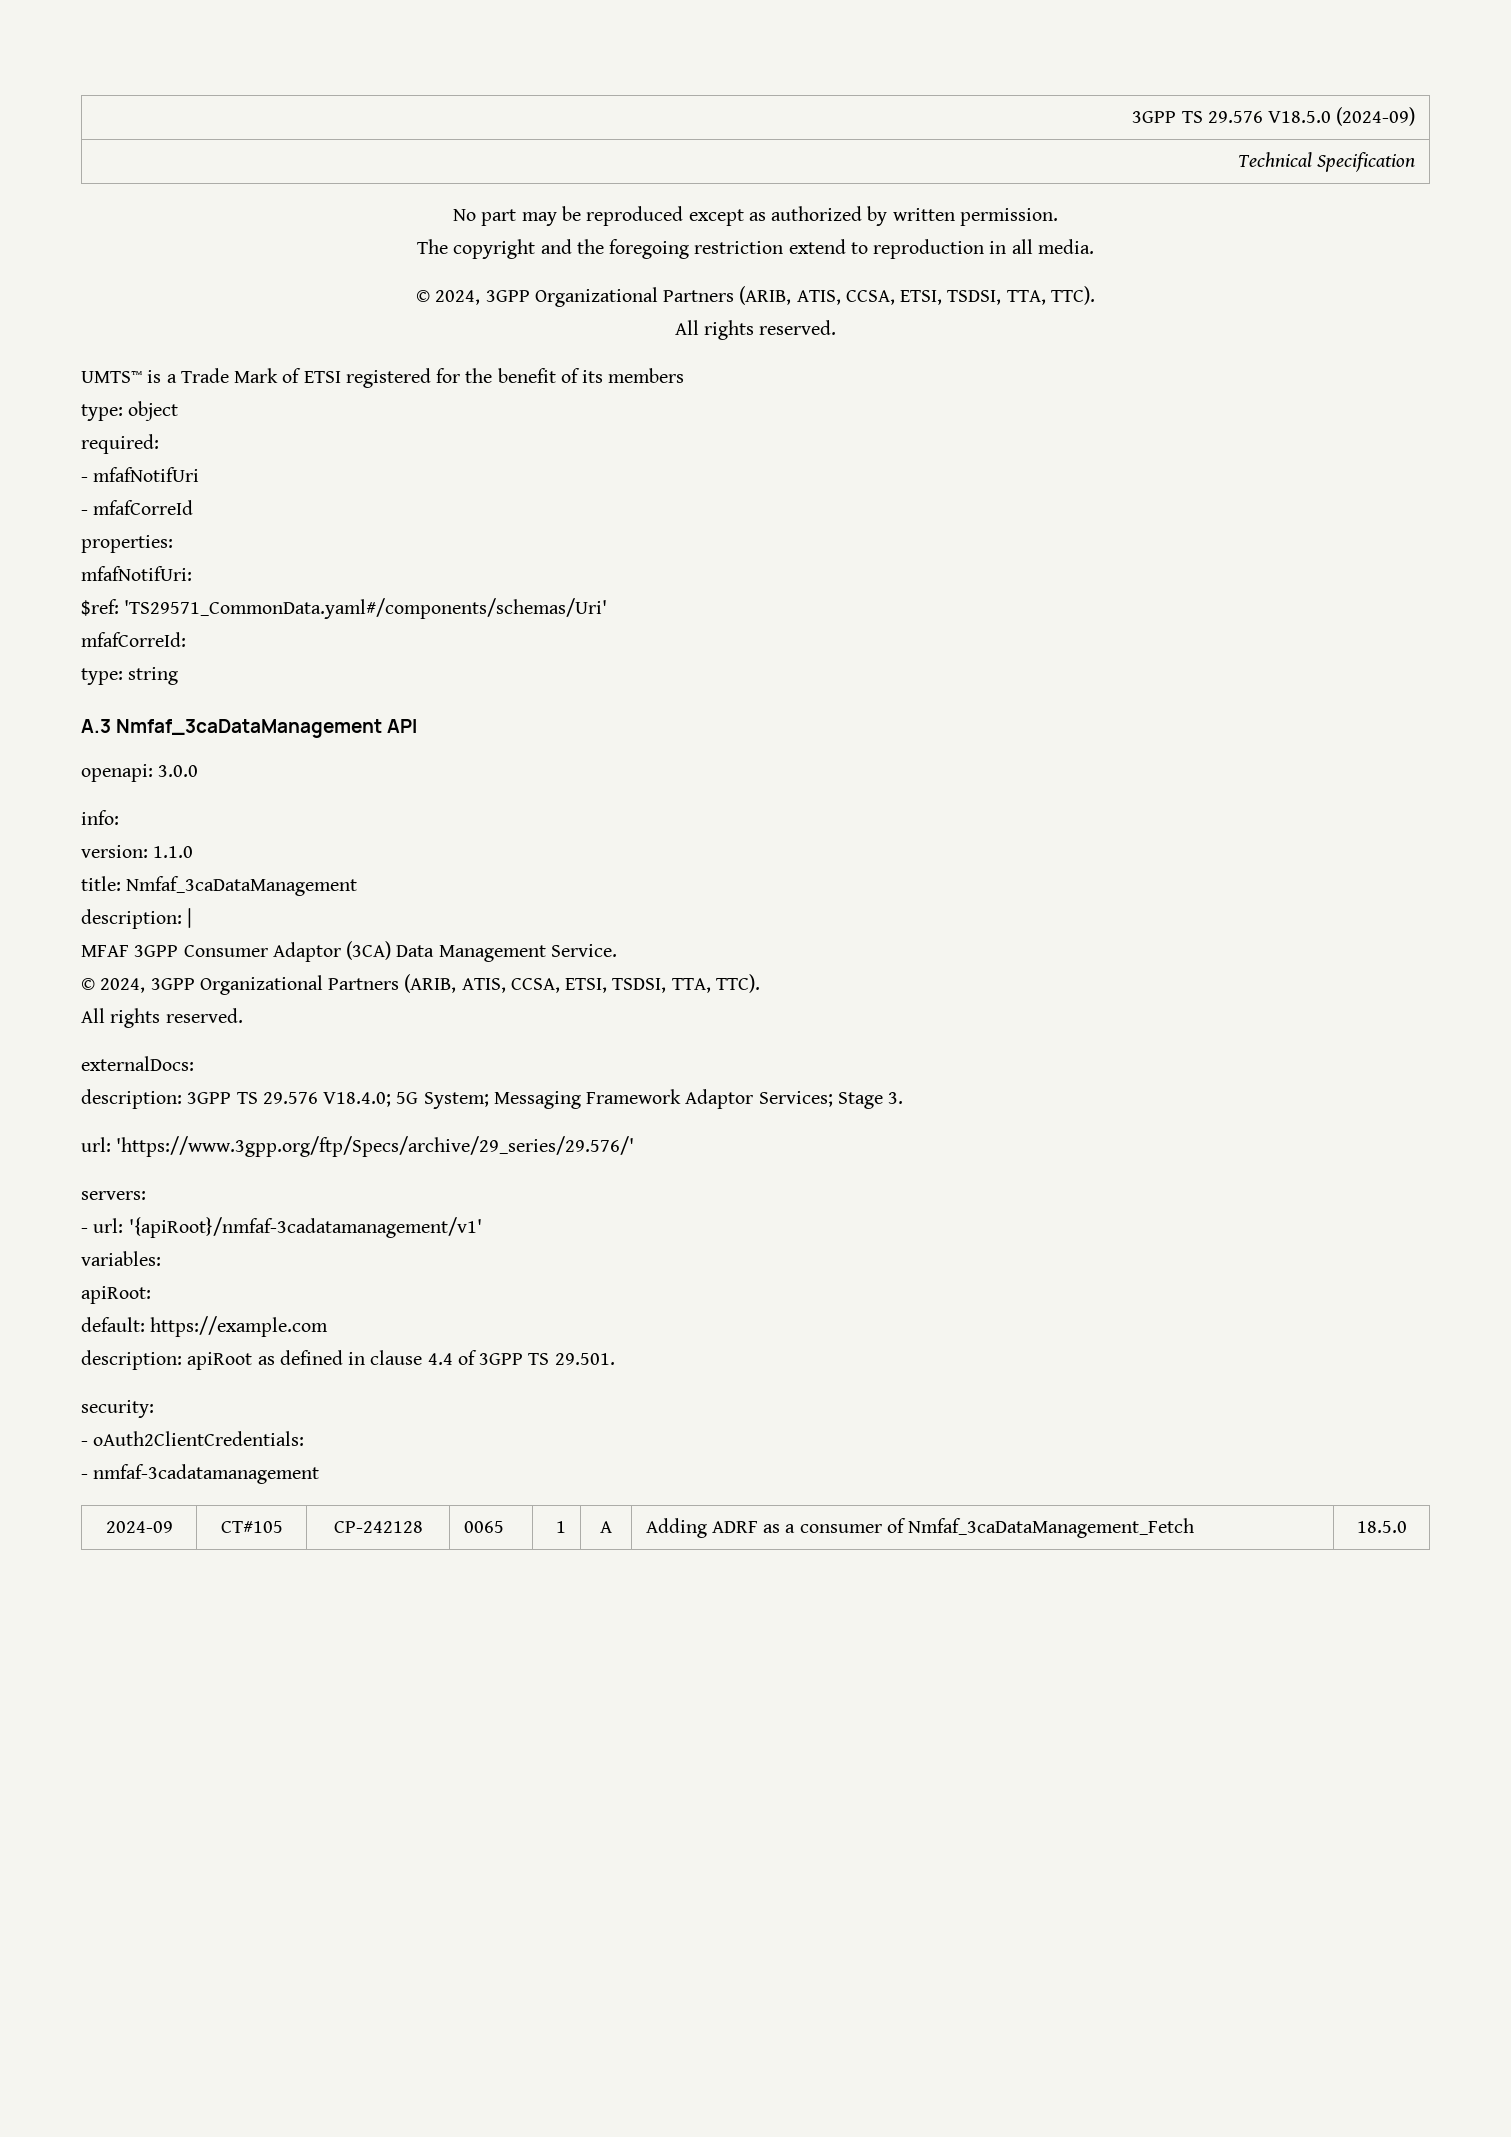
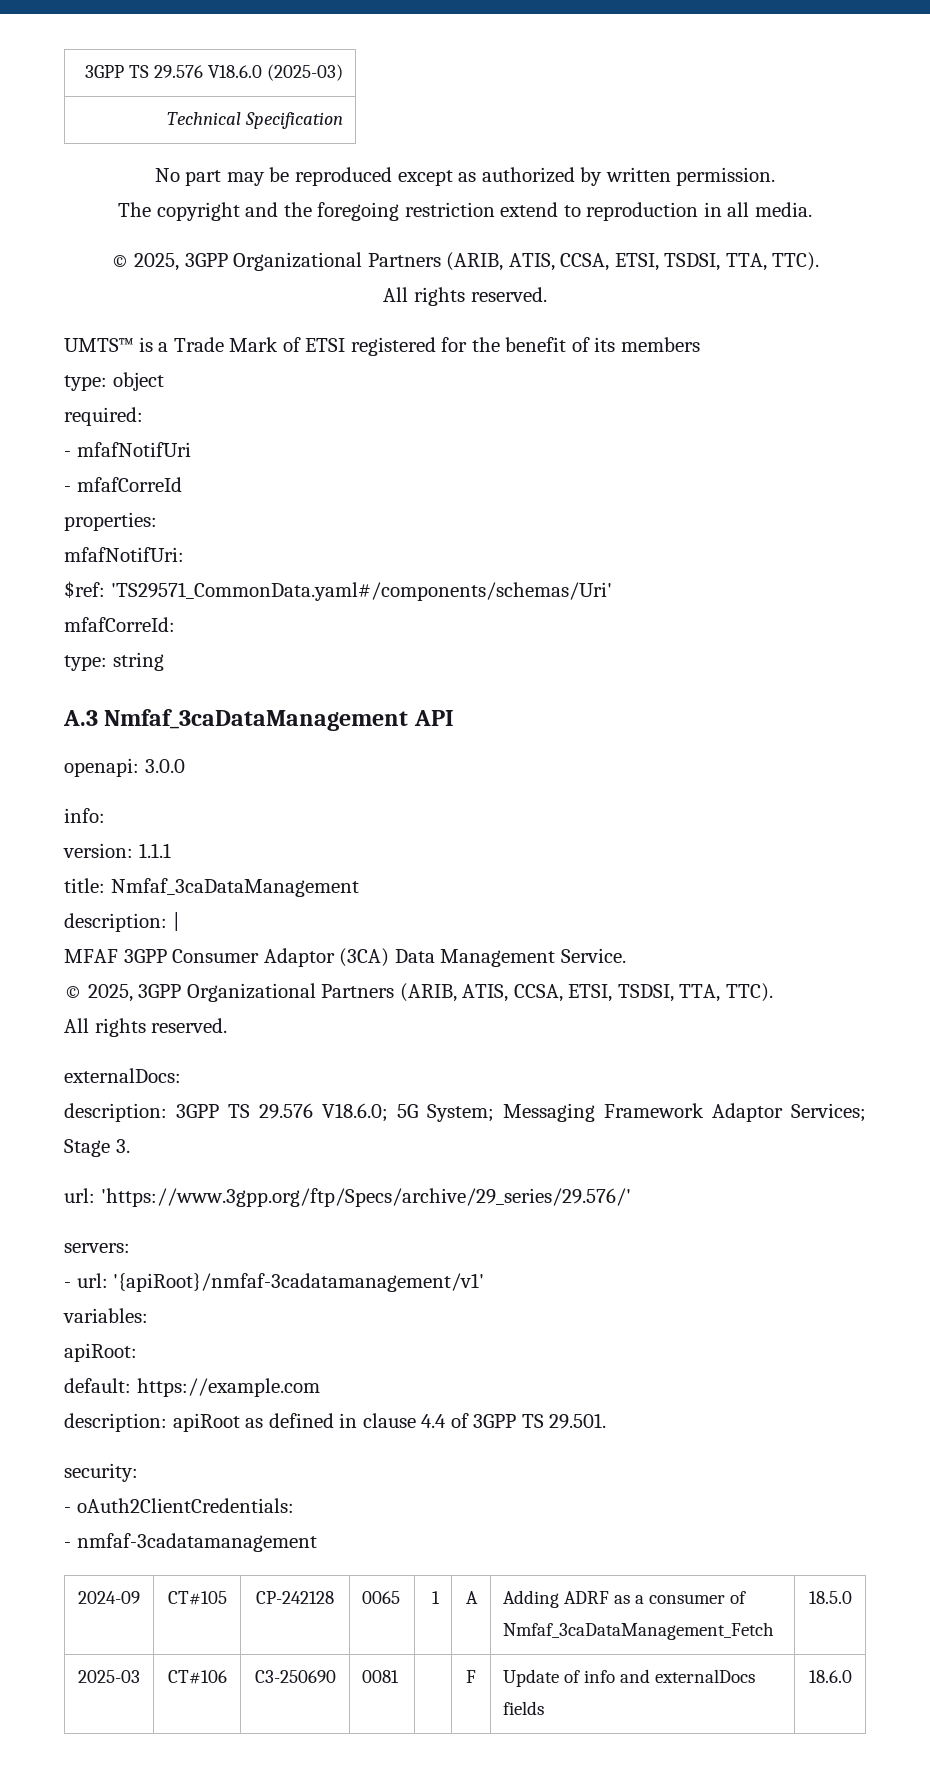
- 3GPP TS 29.576 V18.5.0 (2024-09)
+ 3GPP TS 29.576 V18.6.0 (2025-03)
  The copyright and the foregoing restriction extend to reproduction in all media.
- © 2024, 3GPP Organizational Partners (ARIB, ATIS, CCSA, ETSI, TSDSI, TTA, TTC).
+ © 2025, 3GPP Organizational Partners (ARIB, ATIS, CCSA, ETSI, TSDSI, TTA, TTC).
- version: 1.1.0
+ version: 1.1.1
  MFAF 3GPP Consumer Adaptor (3CA) Data Management Service.
- © 2024, 3GPP Organizational Partners (ARIB, ATIS, CCSA, ETSI, TSDSI, TTA, TTC).
+ © 2025, 3GPP Organizational Partners (ARIB, ATIS, CCSA, ETSI, TSDSI, TTA, TTC).
- description: 3GPP TS 29.576 V18.4.0; 5G System; Messaging Framework Adaptor Services; Stage 3.
+ description: 3GPP TS 29.576 V18.6.0; 5G System; Messaging Framework Adaptor Services; Stage 3.
+ 2025-03 | CT#106 | C3-250690 | 0081 | | F | Update of info and externalDocs fields | 18.6.0

